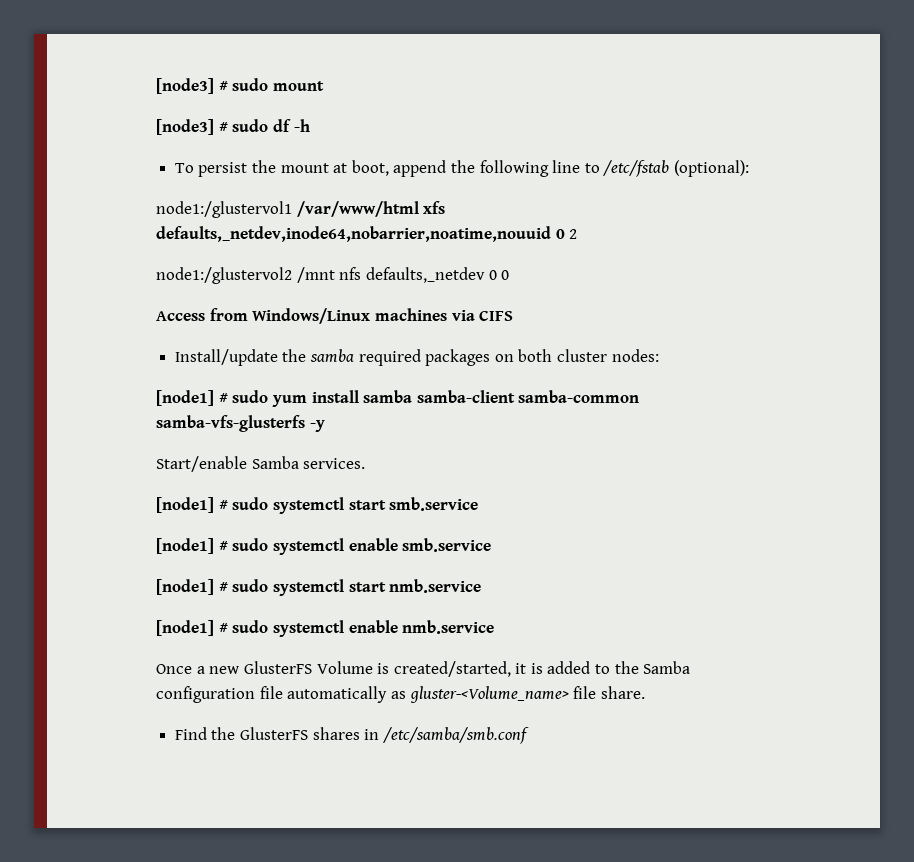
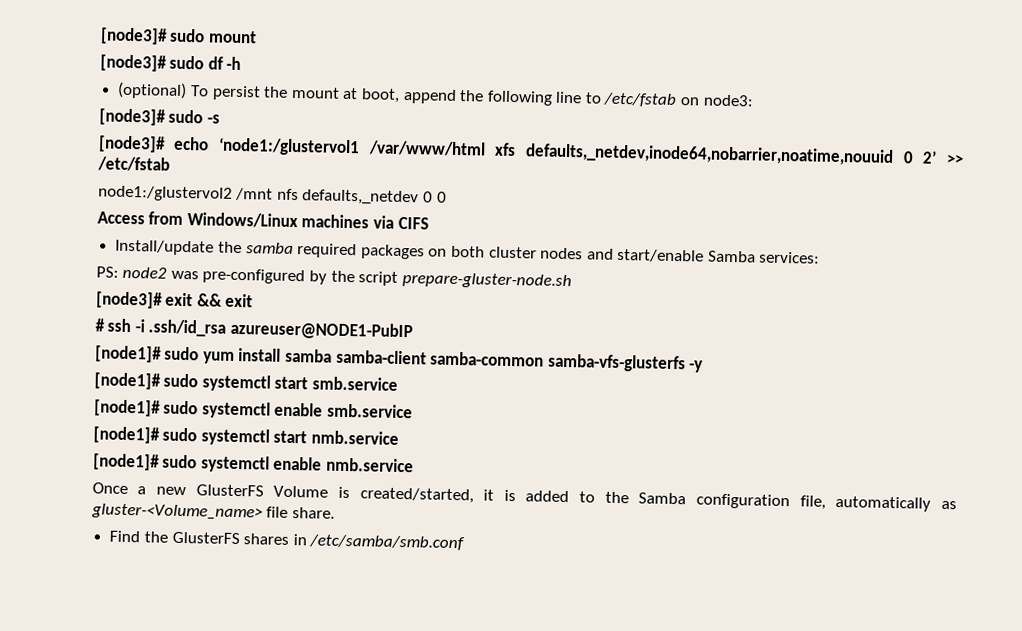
- [node3] # sudo mount
+ [node3]# sudo mount
- [node3] # sudo df -h
+ [node3]# sudo df -h
- To persist the mount at boot, append the following line to /etc/fstab (optional):
- node1:/glustervol1 /var/www/html xfs defaults,_netdev,inode64,nobarrier,noatime,nouuid 0 2
+ (optional) To persist the mount at boot, append the following line to /etc/fstab on node3:
+ [node3]# sudo -s
+ [node3]# echo ‘node1:/glustervol1 /var/www/html xfs defaults,_netdev,inode64,nobarrier,noatime,nouuid 0 2’ >> /etc/fstab
- Install/update the samba required packages on both cluster nodes:
- [node1] # sudo yum install samba samba-client samba-common samba-vfs-glusterfs -y
+ Install/update the samba required packages on both cluster nodes and start/enable Samba services:
+ PS: node2 was pre-configured by the script prepare-gluster-node.sh
+ [node3]# exit && exit
+ # ssh -i .ssh/id_rsa azureuser@NODE1-PubIP
+ [node1]# sudo yum install samba samba-client samba-common samba-vfs-glusterfs -y
- Start/enable Samba services.
- [node1] # sudo systemctl start smb.service
+ [node1]# sudo systemctl start smb.service
- [node1] # sudo systemctl enable smb.service
+ [node1]# sudo systemctl enable smb.service
- [node1] # sudo systemctl start nmb.service
+ [node1]# sudo systemctl start nmb.service
- [node1] # sudo systemctl enable nmb.service
+ [node1]# sudo systemctl enable nmb.service
- Once a new GlusterFS Volume is created/started, it is added to the Samba configuration file automatically as gluster-<Volume_name> file share.
+ Once a new GlusterFS Volume is created/started, it is added to the Samba configuration file, automatically as gluster-<Volume_name> file share.

